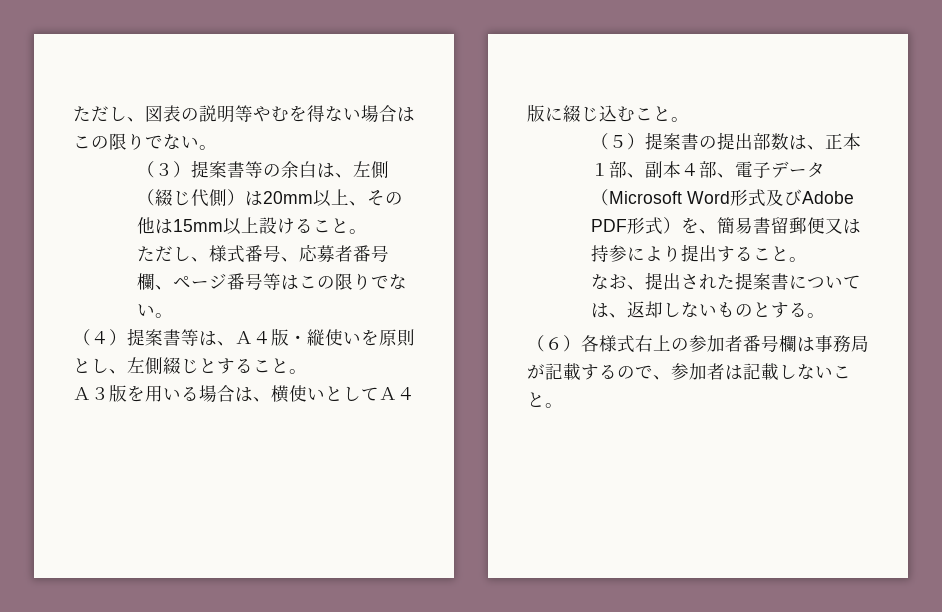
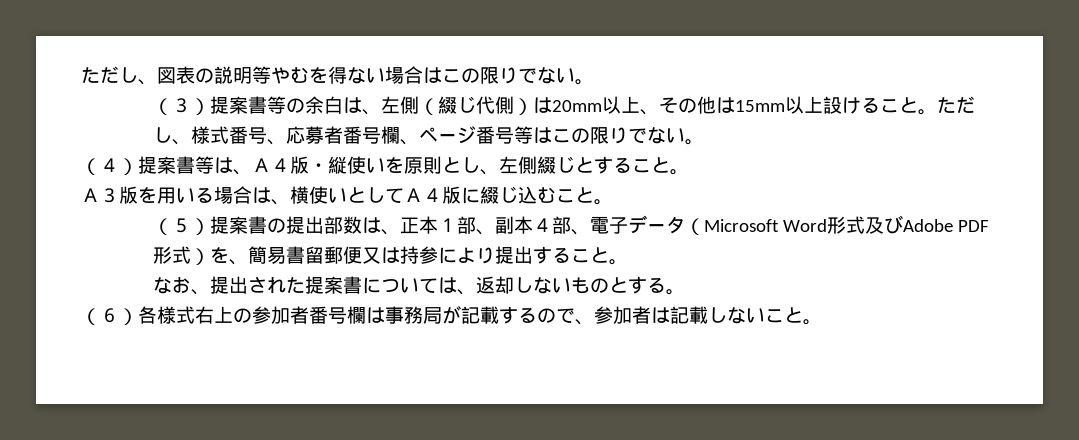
- （３）提案書等の余白は、左側（綴じ代側）は20mm以上、その他は15mm以上設けること。
- ただし、様式番号、応募者番号欄、ページ番号等はこの限りでない。
+ （３）提案書等の余白は、左側（綴じ代側）は20mm以上、その他は15mm以上設けること。ただし、様式番号、応募者番号欄、ページ番号等はこの限りでない。

